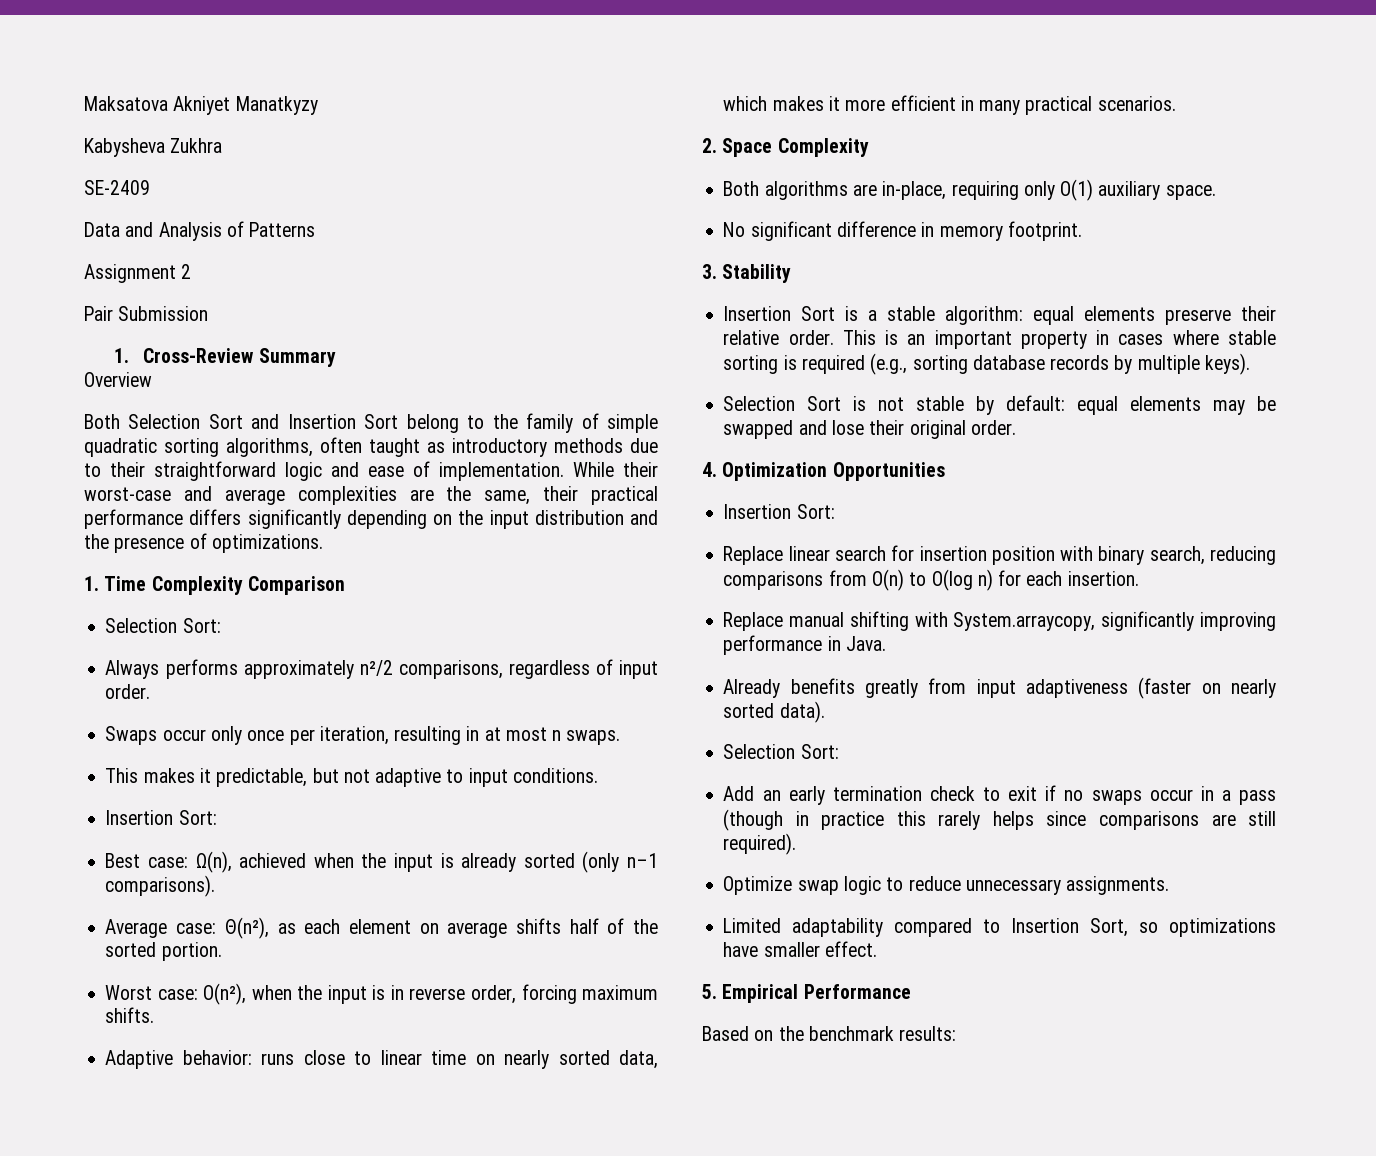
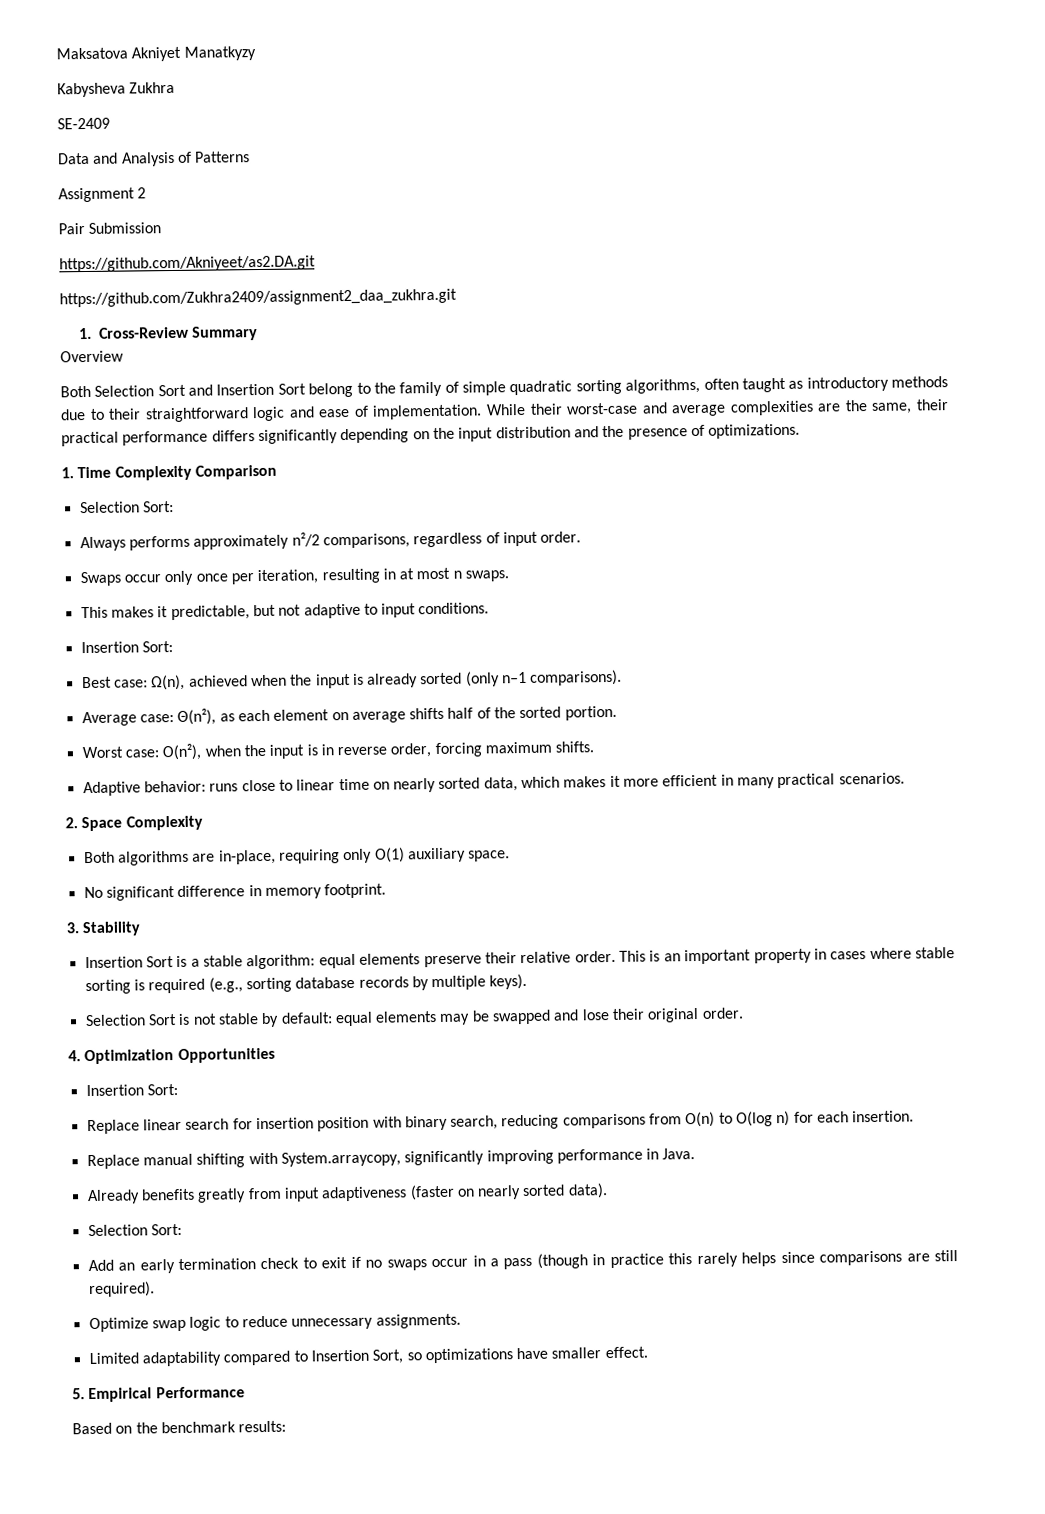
+ https://github.com/Akniyeet/as2.DA.git
+ https://github.com/Zukhra2409/assignment2_daa_zukhra.git

